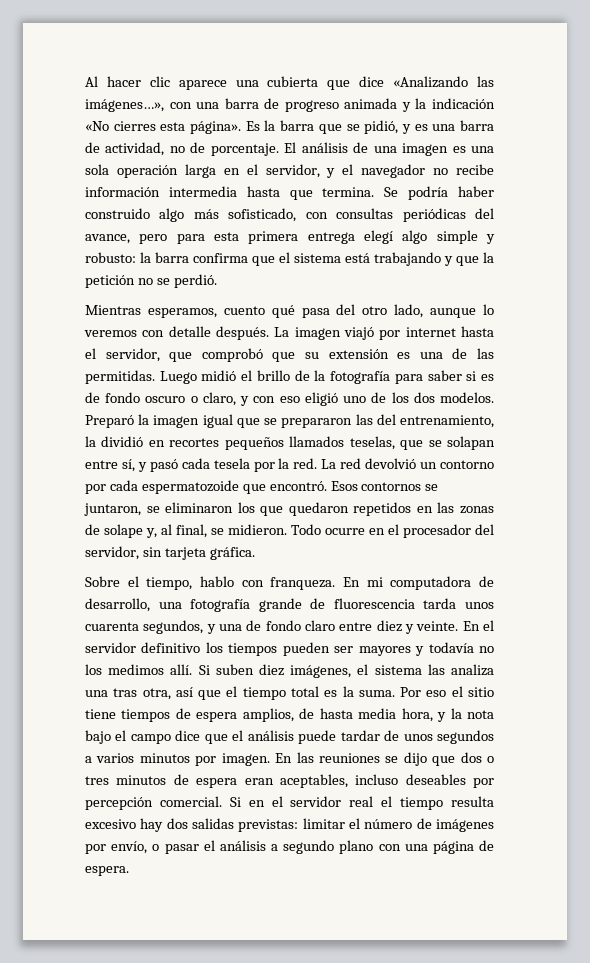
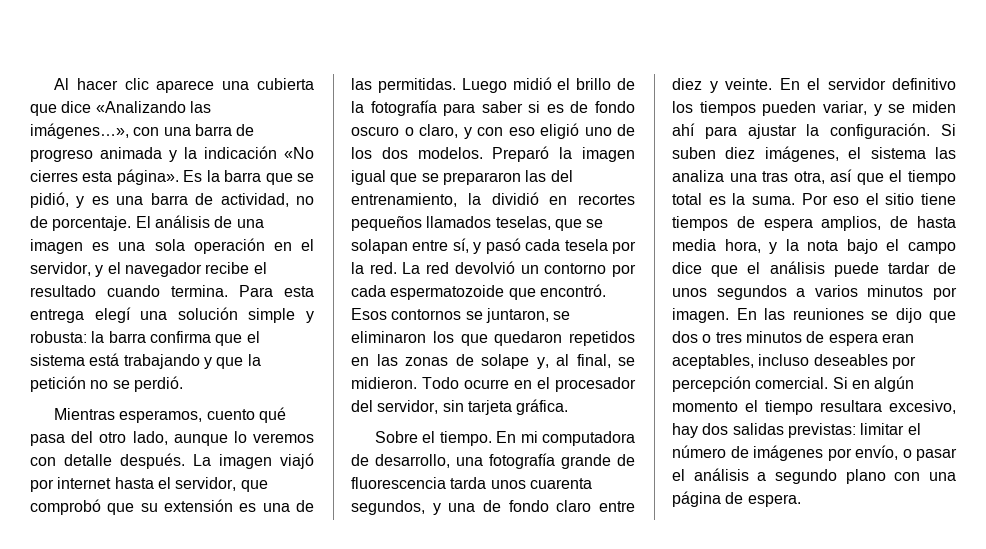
- El análisis de una imagen es una sola operación larga en el servidor, y el navegador no recibe información intermedia hasta que termina. Se podría haber construido algo más sofisticado, con consultas periódicas del avance, pero para esta primera entrega elegí algo simple y robusto: la barra confirma que el sistema está trabajando y que la petición no se perdió.
+ El análisis de una imagen es una sola operación en el servidor, y el navegador recibe el resultado cuando termina. Para esta entrega elegí una solución simple y robusta: la barra confirma que el sistema está trabajando y que la petición no se perdió.
- Sobre el tiempo, hablo con franqueza.
+ Sobre el tiempo.
- En el servidor definitivo los tiempos pueden ser mayores y todavía no los medimos allí.
+ En el servidor definitivo los tiempos pueden variar, y se miden ahí para ajustar la configuración.
- Si en el servidor real el tiempo resulta excesivo hay dos salidas previstas: limitar el número de imágenes por envío, o pasar el análisis a segundo plano con una página de espera.
+ Si en algún momento el tiempo resultara excesivo, hay dos salidas previstas: limitar el número de imágenes por envío, o pasar el análisis a segundo plano con una página de espera.

